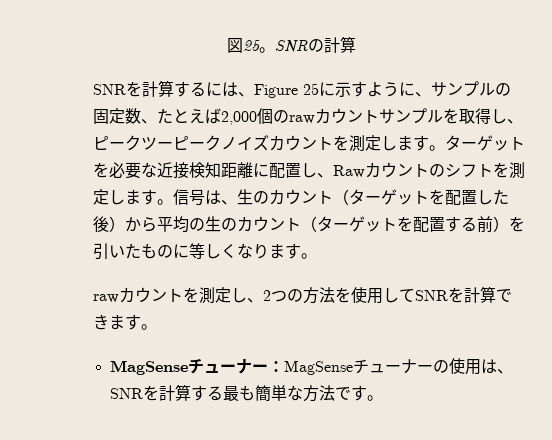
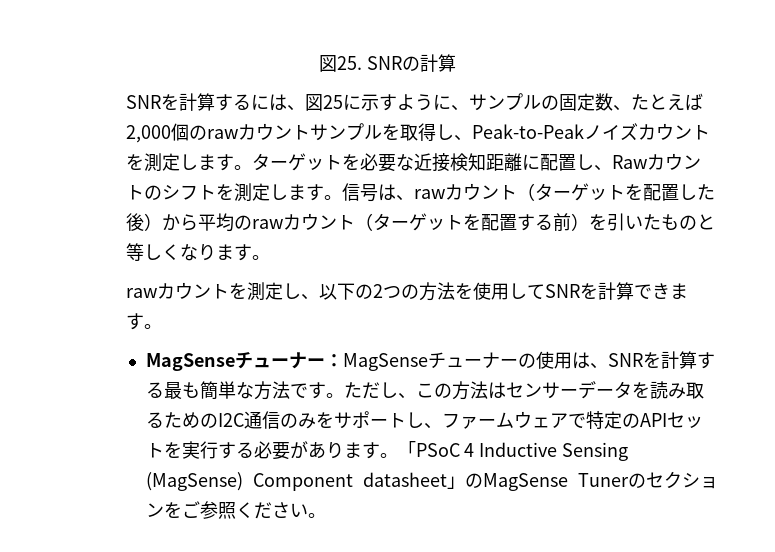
- 図25。SNRの計算
+ 図25. SNRの計算
- SNRを計算するには、Figure 25に示すように、サンプルの固定数、たとえば2,000個のrawカウントサンプルを取得し、ピークツーピークノイズカウントを測定します。
+ SNRを計算するには、図25に示すように、サンプルの固定数、たとえば2,000個のrawカウントサンプルを取得し、Peak-to-Peakノイズカウントを測定します。
- 信号は、生のカウント（ターゲットを配置した後）から平均の生のカウント（ターゲットを配置する前）を引いたものに等しくなります。
+ 信号は、rawカウント（ターゲットを配置した後）から平均のrawカウント（ターゲットを配置する前）を引いたものと等しくなります。
- rawカウントを測定し、2つの方法を使用してSNRを計算できます。
+ rawカウントを測定し、以下の2つの方法を使用してSNRを計算できます。
+ ただし、この方法はセンサーデータを読み取るためのI2C通信のみをサポートし、ファームウェアで特定のAPIセットを実行する必要があります。「PSoC 4 Inductive Sensing (MagSense) Component datasheet」のMagSense Tunerのセクションをご参照ください。

